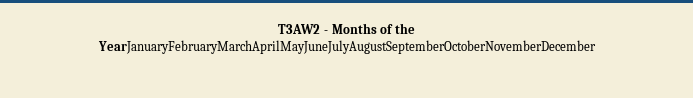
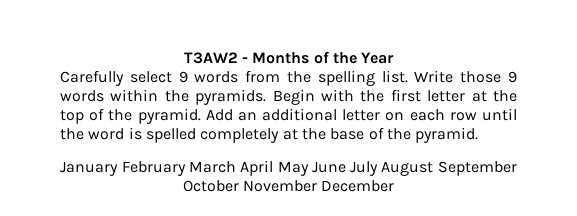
- T3AW2 - Months of the YearJanuaryFebruaryMarchAprilMayJuneJulyAugustSeptemberOctoberNovemberDecember
+ T3AW2 - Months of the Year
+ Carefully select 9 words from the spelling list. Write those 9 words within the pyramids. Begin with the first letter at the top of the pyramid. Add an additional letter on each row until the word is spelled completely at the base of the pyramid.
+ January February March April May June July August September October November December

